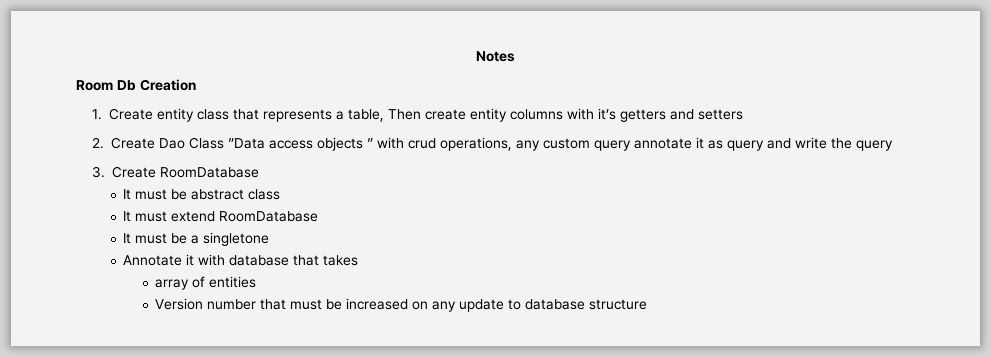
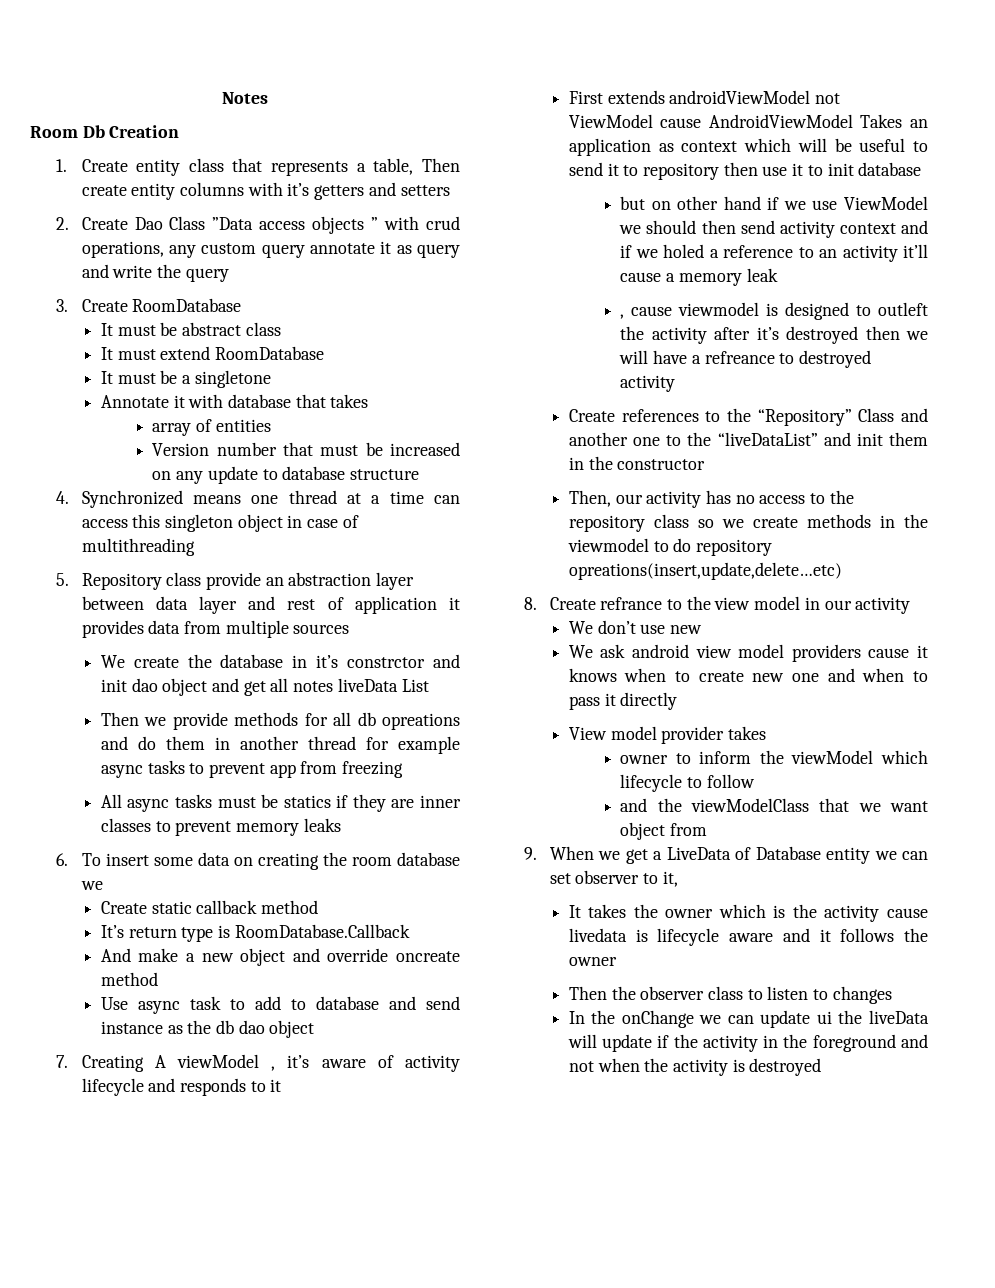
+ 4. Synchronized means one thread at a time can access this singleton object in case of multithreading
+ 5. Repository class provide an abstraction layer between data layer and rest of application it provides data from multiple sources
+ We create the database in it’s constrctor and init dao object and get all notes liveData List
+ Then we provide methods for all db opreations and do them in another thread for example async tasks to prevent app from freezing
+ All async tasks must be statics if they are inner classes to prevent memory leaks
+ 6. To insert some data on creating the room database we
+ Create static callback method
+ It’s return type is RoomDatabase.Callback
+ And make a new object and override oncreate method
+ Use async task to add to database and send instance as the db dao object
+ 7. Creating A viewModel , it’s aware of activity lifecycle and responds to it
+ First extends androidViewModel not ViewModel cause AndroidViewModel Takes an application as context which will be useful to send it to repository then use it to init database
+ but on other hand if we use ViewModel we should then send activity context and if we holed a reference to an activity it’ll cause a memory leak
+ , cause viewmodel is designed to outleft the activity after it’s destroyed then we will have a refreance to destroyed activity
+ Create references to the “Repository” Class and another one to the “liveDataList” and init them in the constructor
+ Then, our activity has no access to the repository class so we create methods in the viewmodel to do repository opreations(insert,update,delete…etc)
+ 8. Create refrance to the view model in our activity
+ We don’t use new
+ We ask android view model providers cause it knows when to create new one and when to pass it directly
+ View model provider takes
+ owner to inform the viewModel which lifecycle to follow
+ and the viewModelClass that we want object from
+ 9. When we get a LiveData of Database entity we can set observer to it,
+ It takes the owner which is the activity cause livedata is lifecycle aware and it follows the owner
+ Then the observer class to listen to changes
+ In the onChange we can update ui the liveData will update if the activity in the foreground and not when the activity is destroyed

